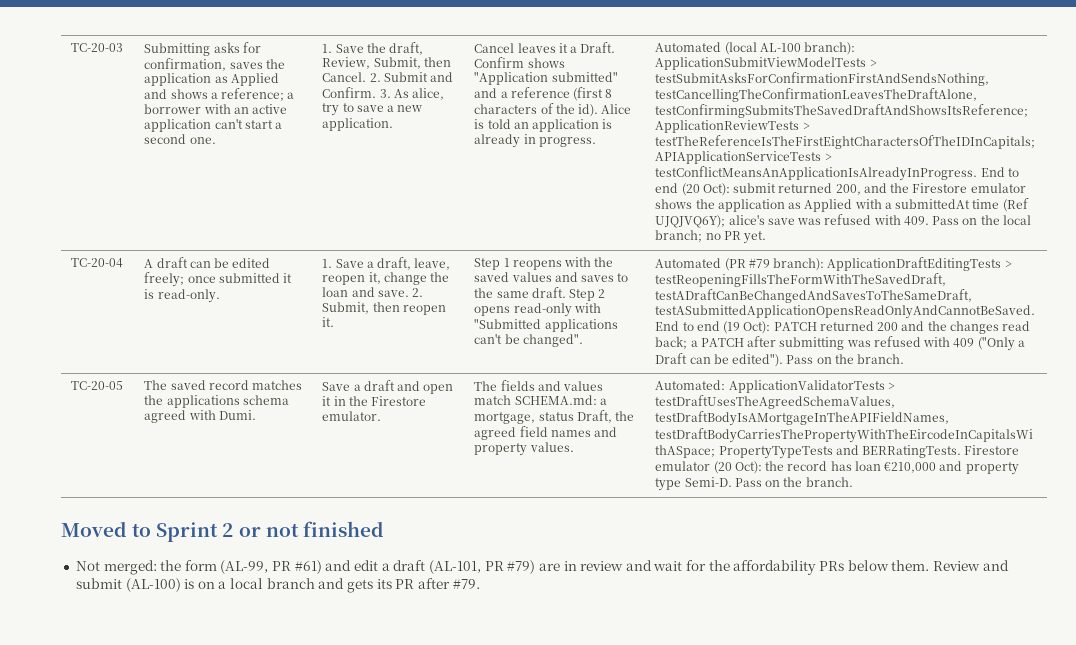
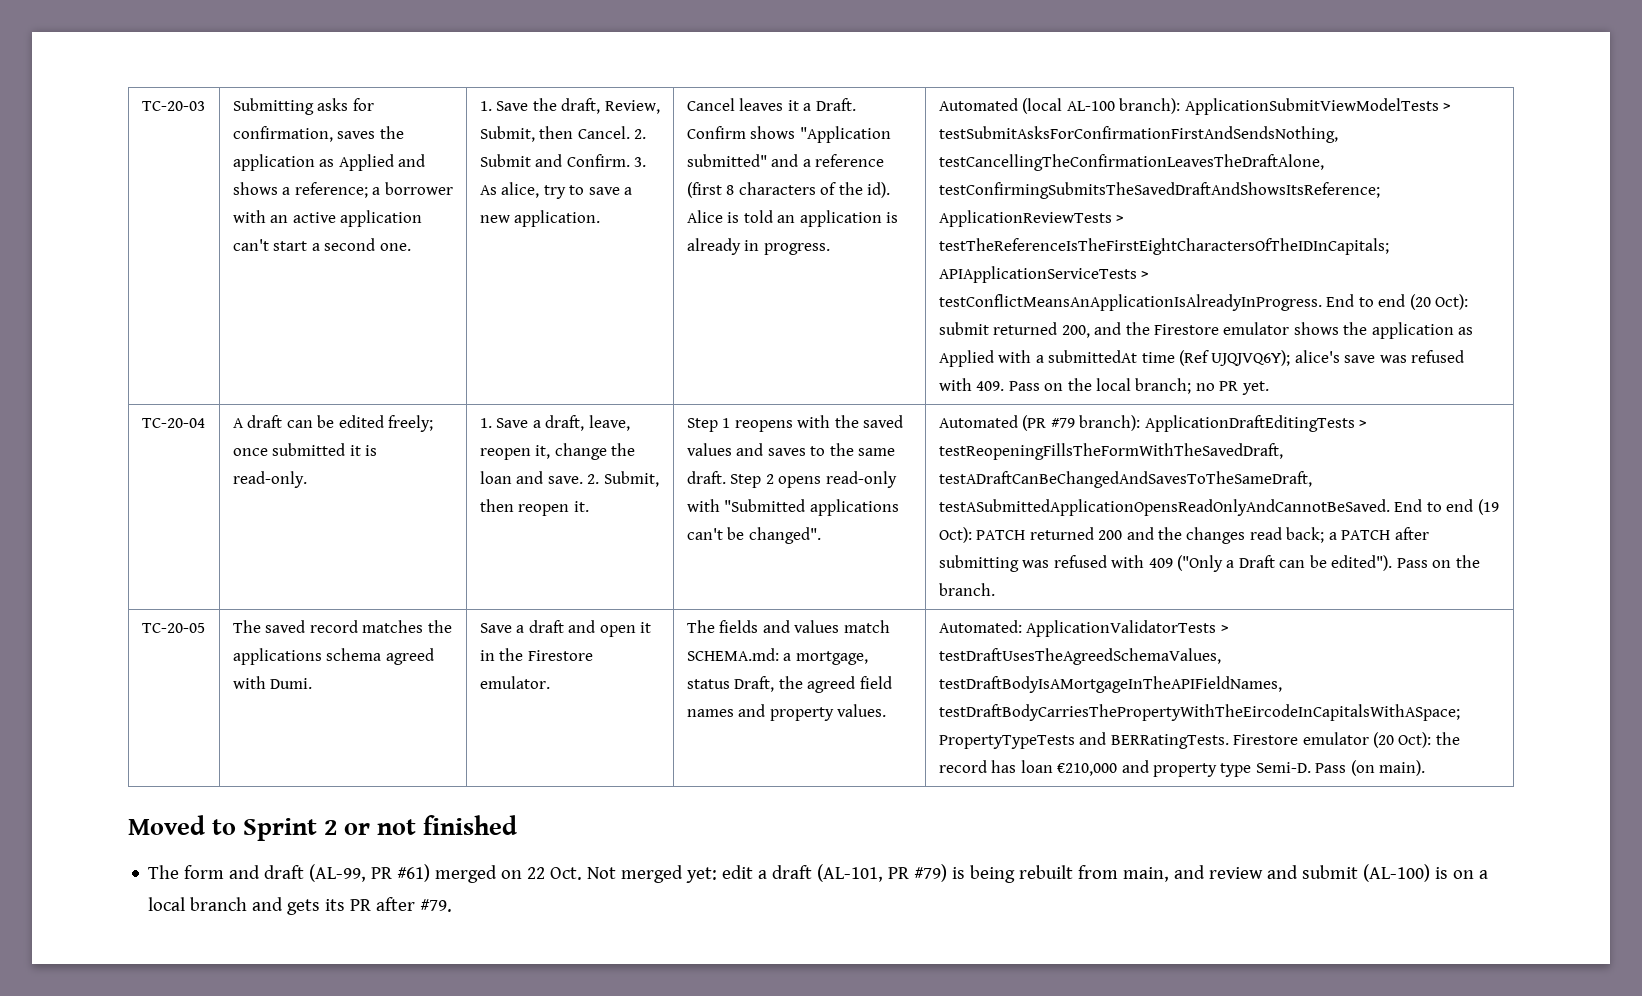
- Firestore emulator (20 Oct): the record has loan €210,000 and property type Semi-D. Pass on the branch.
+ Firestore emulator (20 Oct): the record has loan €210,000 and property type Semi-D. Pass (on main).
- Not merged: the form (AL-99, PR #61) and edit a draft (AL-101, PR #79) are in review and wait for the affordability PRs below them. Review and submit (AL-100) is on a local branch and gets its PR after #79.
+ The form and draft (AL-99, PR #61) merged on 22 Oct. Not merged yet: edit a draft (AL-101, PR #79) is being rebuilt from main, and review and submit (AL-100) is on a local branch and gets its PR after #79.

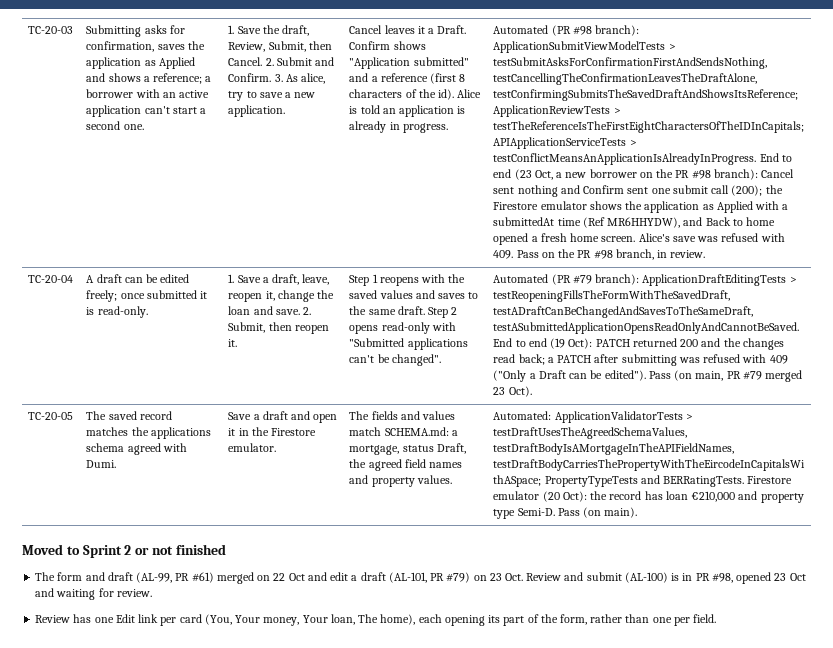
- Automated (local AL-100 branch): ApplicationSubmitViewModelTests > testSubmitAsksForConfirmationFirstAndSendsNothing, testCancellingTheConfirmationLeavesTheDraftAlone, testConfirmingSubmitsTheSavedDraftAndShowsItsReference; ApplicationReviewTests > testTheReferenceIsTheFirstEightCharactersOfTheIDInCapitals; APIApplicationServiceTests > testConflictMeansAnApplicationIsAlreadyInProgress.
+ Automated (PR #98 branch): ApplicationSubmitViewModelTests > testSubmitAsksForConfirmationFirstAndSendsNothing, testCancellingTheConfirmationLeavesTheDraftAlone, testConfirmingSubmitsTheSavedDraftAndShowsItsReference; ApplicationReviewTests > testTheReferenceIsTheFirstEightCharactersOfTheIDInCapitals; APIApplicationServiceTests > testConflictMeansAnApplicationIsAlreadyInProgress.
- End to end (20 Oct): submit returned 200, and the Firestore emulator shows the application as Applied with a submittedAt time (Ref UJQJVQ6Y); alice's save was refused with 409. Pass on the local branch; no PR yet.
+ End to end (23 Oct, a new borrower on the PR #98 branch): Cancel sent nothing and Confirm sent one submit call (200); the Firestore emulator shows the application as Applied with a submittedAt time (Ref MR6HHYDW), and Back to home opened a fresh home screen. Alice's save was refused with 409. Pass on the PR #98 branch, in review.
- Pass on the branch.
+ Pass (on main, PR #79 merged 23 Oct).
- The form and draft (AL-99, PR #61) merged on 22 Oct. Not merged yet: edit a draft (AL-101, PR #79) is being rebuilt from main, and review and submit (AL-100) is on a local branch and gets its PR after #79.
+ The form and draft (AL-99, PR #61) merged on 22 Oct and edit a draft (AL-101, PR #79) on 23 Oct. Review and submit (AL-100) is in PR #98, opened 23 Oct and waiting for review.
+ Review has one Edit link per card (You, Your money, Your loan, The home), each opening its part of the form, rather than one per field.

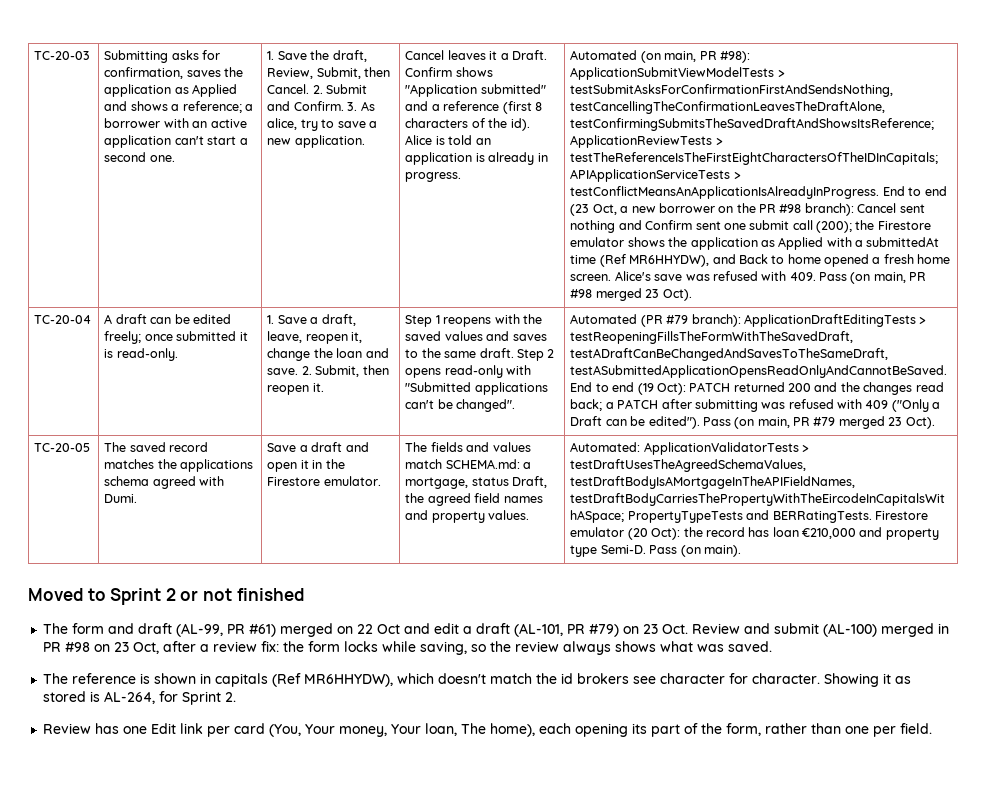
- Automated (PR #98 branch): ApplicationSubmitViewModelTests > testSubmitAsksForConfirmationFirstAndSendsNothing, testCancellingTheConfirmationLeavesTheDraftAlone, testConfirmingSubmitsTheSavedDraftAndShowsItsReference; ApplicationReviewTests > testTheReferenceIsTheFirstEightCharactersOfTheIDInCapitals; APIApplicationServiceTests > testConflictMeansAnApplicationIsAlreadyInProgress.
+ Automated (on main, PR #98): ApplicationSubmitViewModelTests > testSubmitAsksForConfirmationFirstAndSendsNothing, testCancellingTheConfirmationLeavesTheDraftAlone, testConfirmingSubmitsTheSavedDraftAndShowsItsReference; ApplicationReviewTests > testTheReferenceIsTheFirstEightCharactersOfTheIDInCapitals; APIApplicationServiceTests > testConflictMeansAnApplicationIsAlreadyInProgress.
- Alice's save was refused with 409. Pass on the PR #98 branch, in review.
+ Alice's save was refused with 409. Pass (on main, PR #98 merged 23 Oct).
- The form and draft (AL-99, PR #61) merged on 22 Oct and edit a draft (AL-101, PR #79) on 23 Oct. Review and submit (AL-100) is in PR #98, opened 23 Oct and waiting for review.
+ The form and draft (AL-99, PR #61) merged on 22 Oct and edit a draft (AL-101, PR #79) on 23 Oct. Review and submit (AL-100) merged in PR #98 on 23 Oct, after a review fix: the form locks while saving, so the review always shows what was saved.
+ The reference is shown in capitals (Ref MR6HHYDW), which doesn't match the id brokers see character for character. Showing it as stored is AL-264, for Sprint 2.

